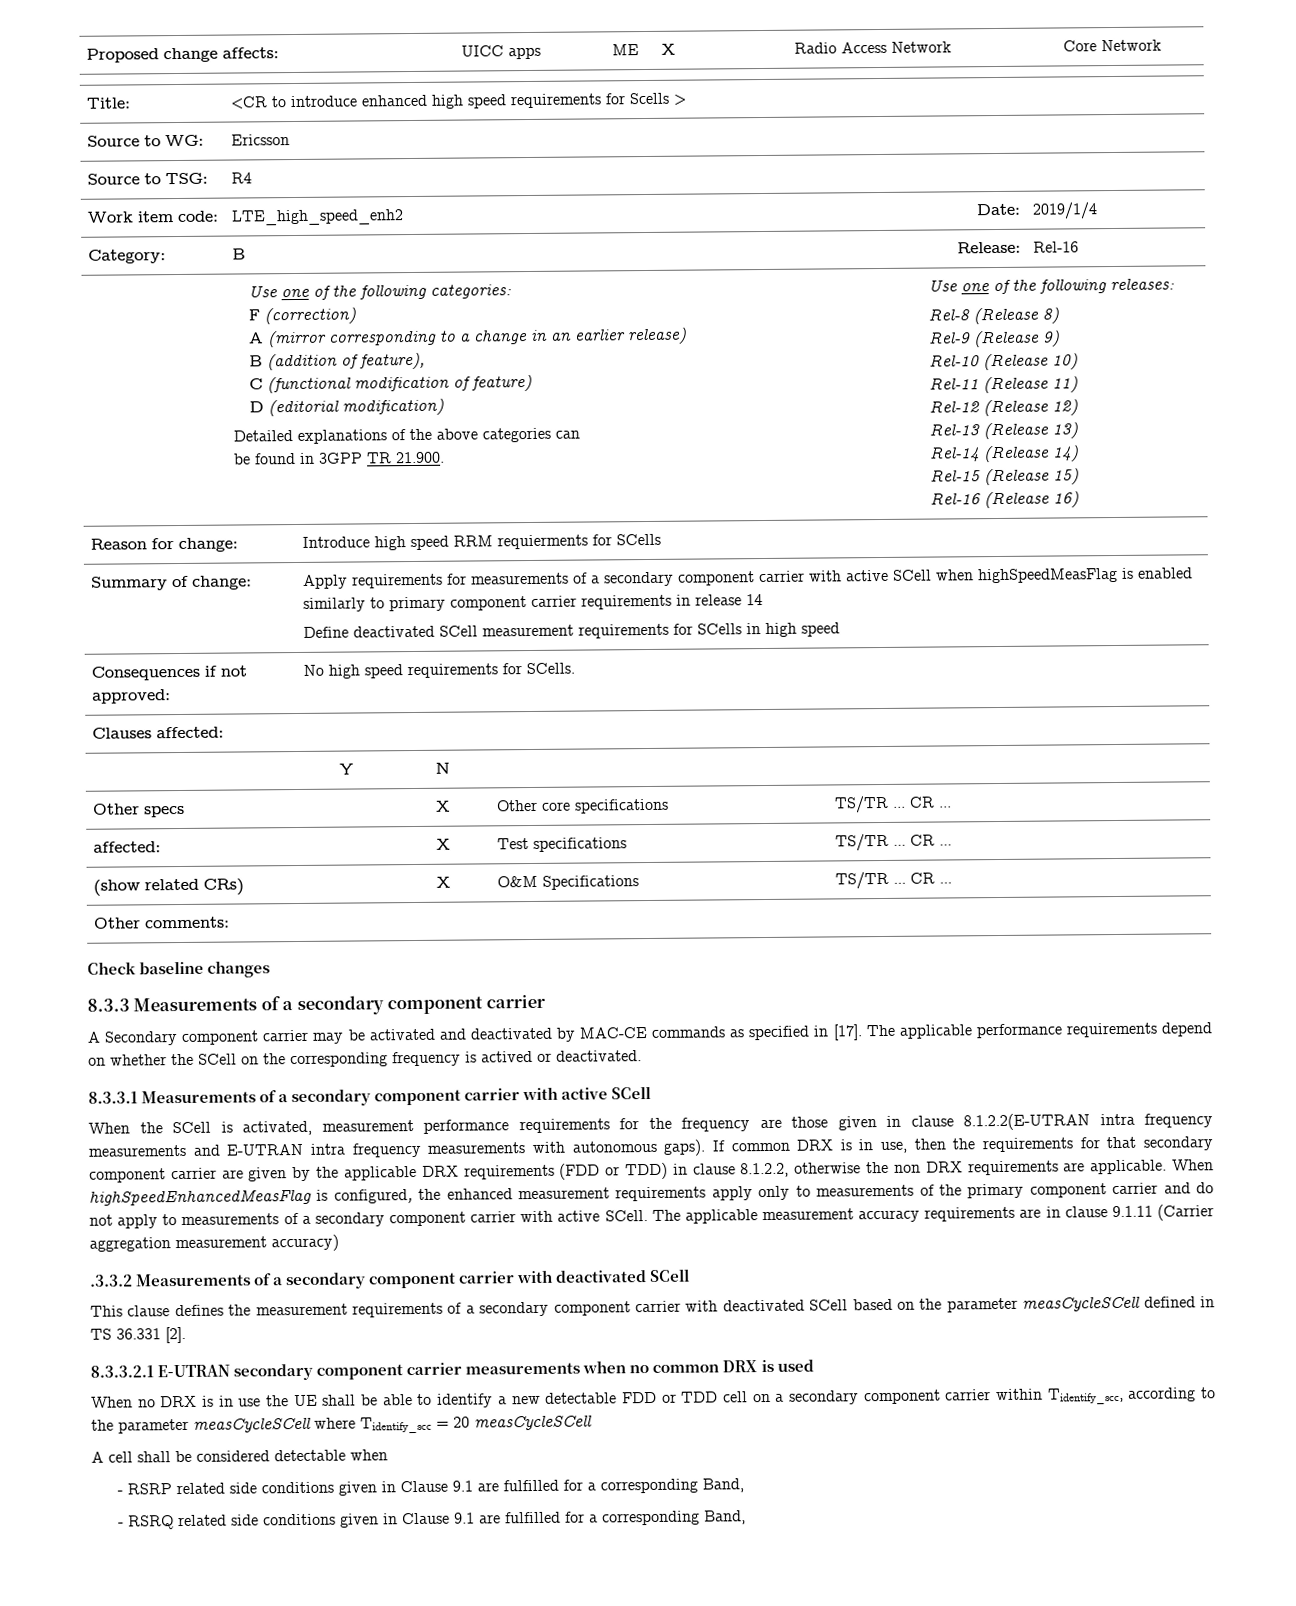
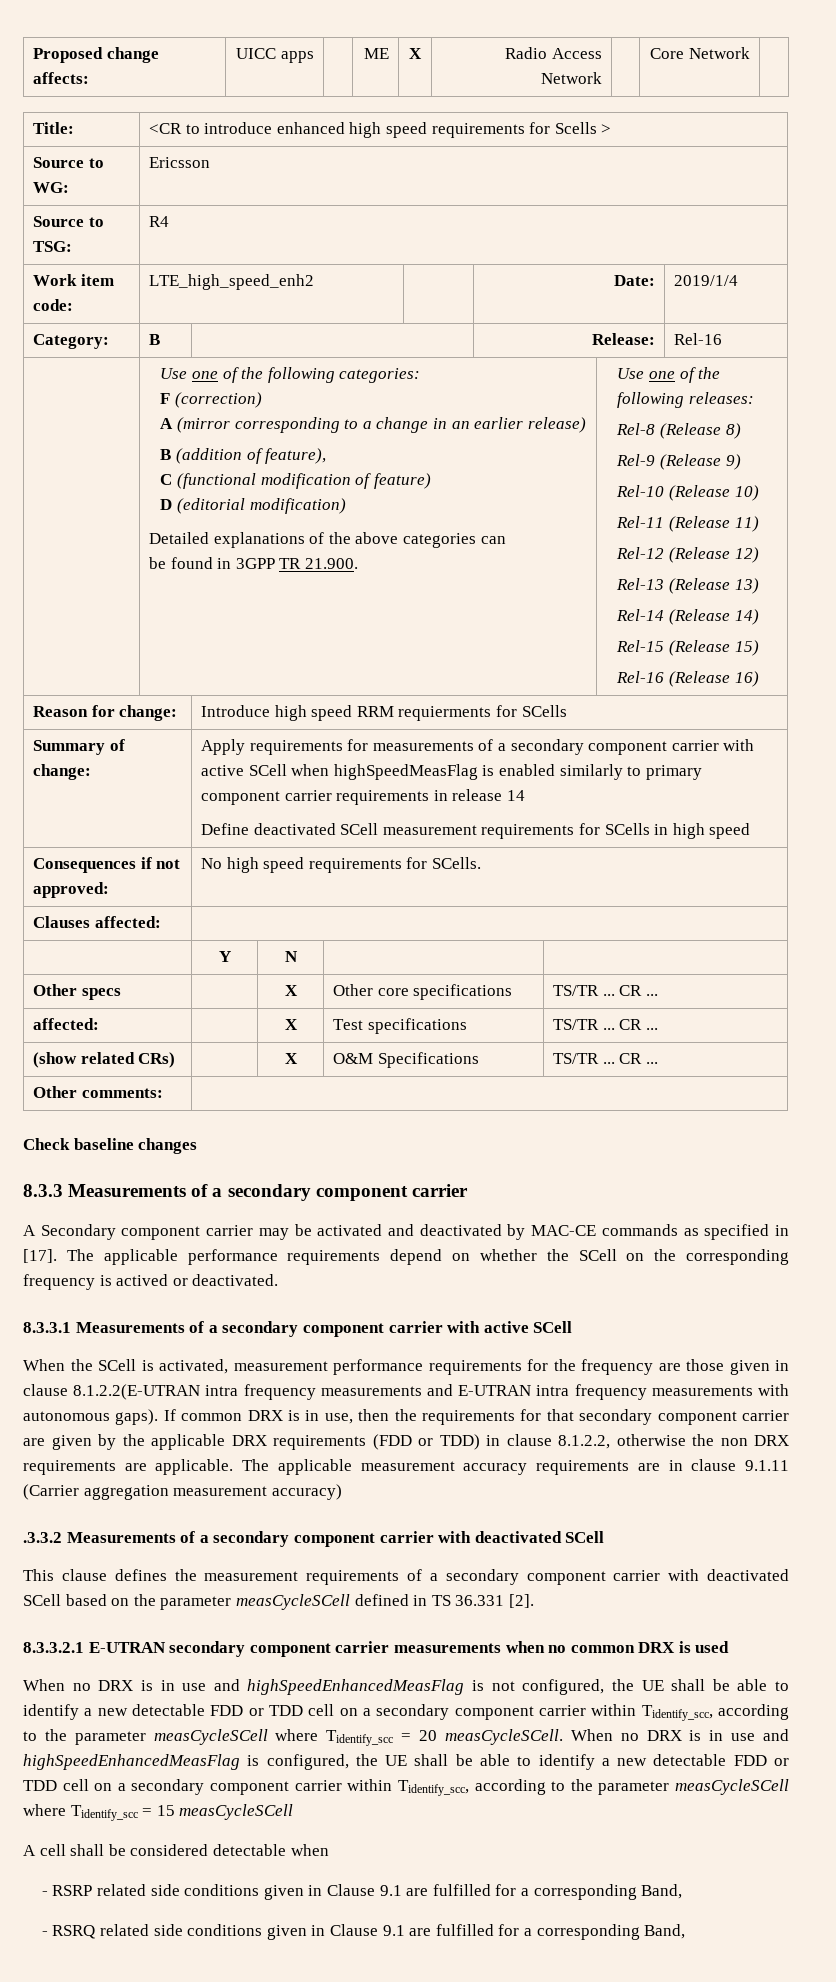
- When highSpeedEnhancedMeasFlag is configured, the enhanced measurement requirements apply only to measurements of the primary component carrier and do not apply to measurements of a secondary component carrier with active SCell.
- When no DRX is in use the UE shall be able to identify a new detectable FDD or TDD cell on a secondary component carrier within Tidentify_scc, according to the parameter measCycleSCell where Tidentify_scc = 20 measCycleSCell
+ When no DRX is in use and highSpeedEnhancedMeasFlag is not configured, the UE shall be able to identify a new detectable FDD or TDD cell on a secondary component carrier within Tidentify_scc, according to the parameter measCycleSCell where Tidentify_scc = 20 measCycleSCell. When no DRX is in use and highSpeedEnhancedMeasFlag is configured, the UE shall be able to identify a new detectable FDD or TDD cell on a secondary component carrier within Tidentify_scc, according to the parameter measCycleSCell where Tidentify_scc = 15 measCycleSCell

